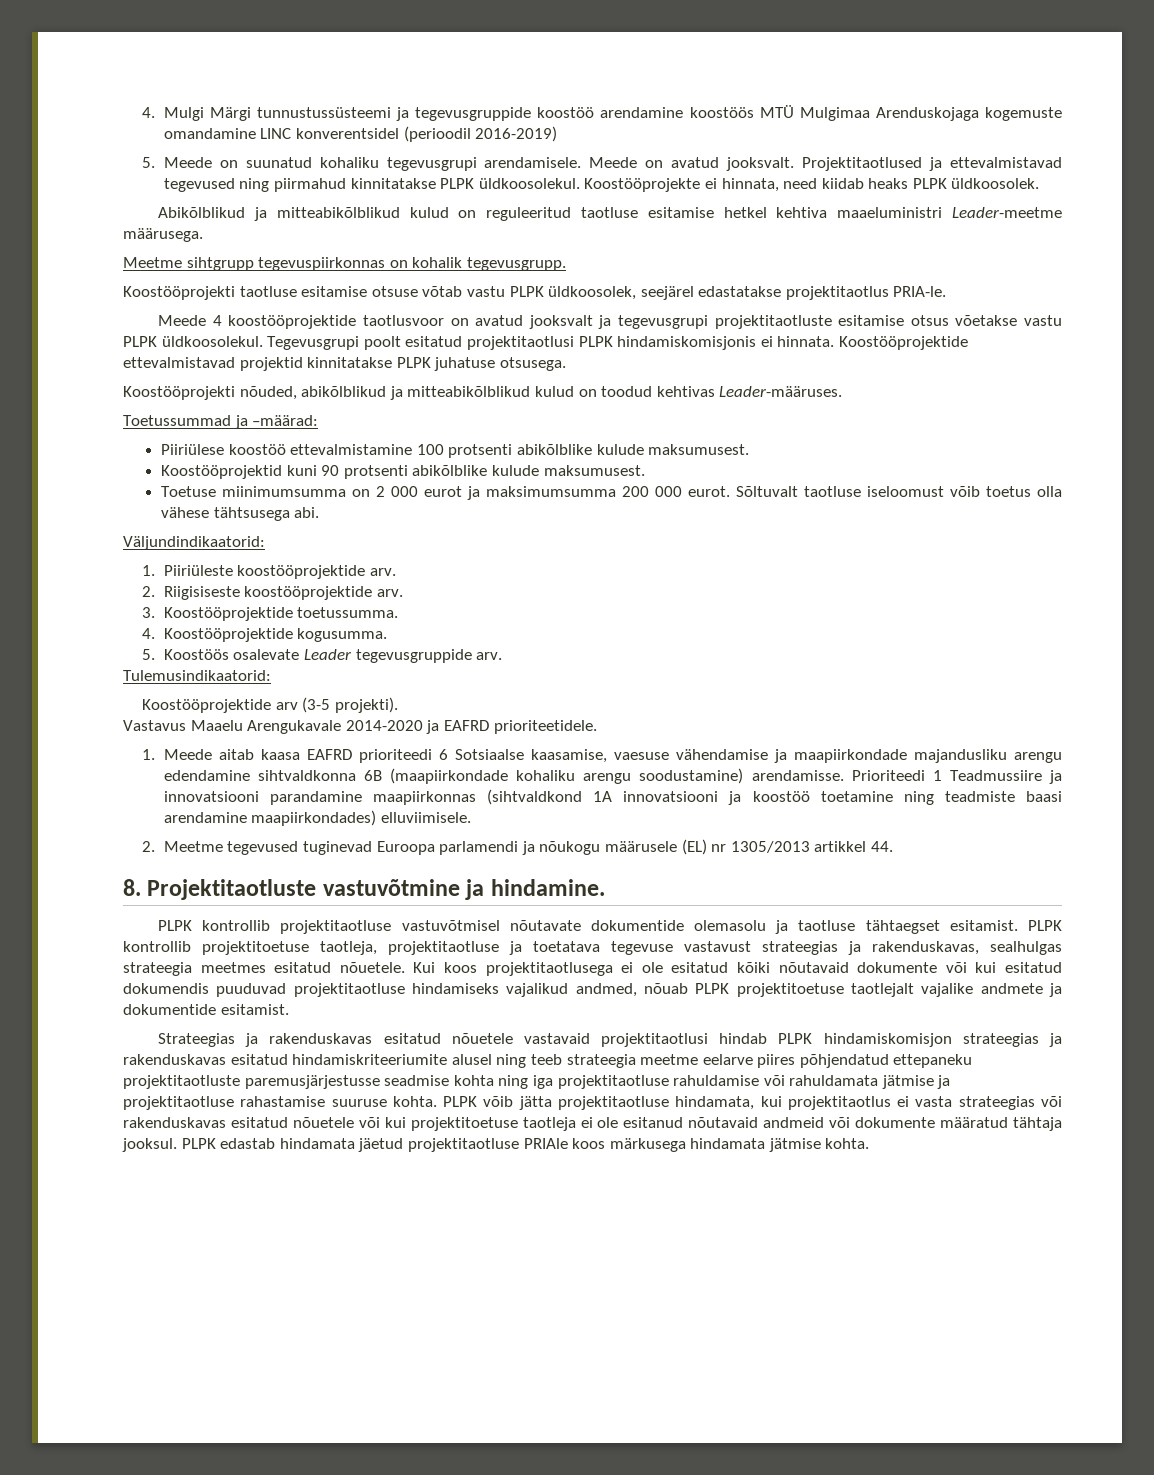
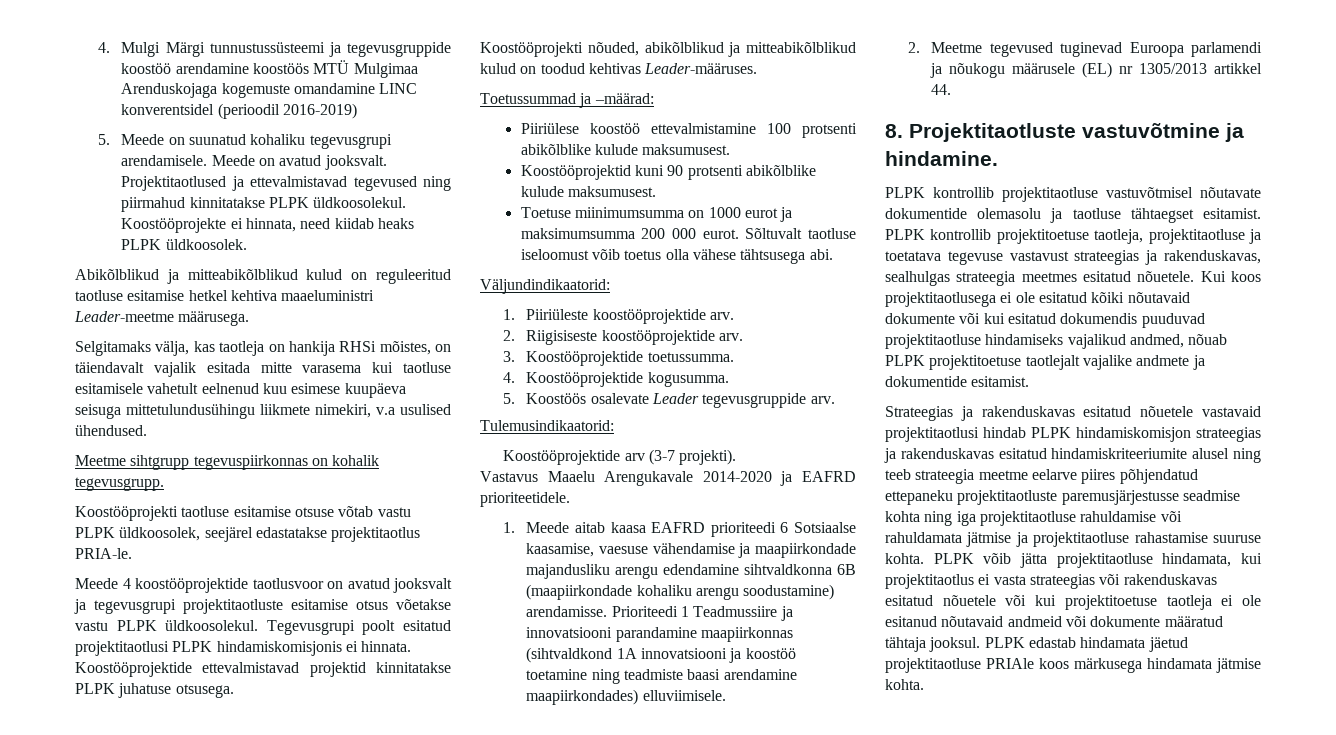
+ Selgitamaks välja, kas taotleja on hankija RHSi mõistes, on täiendavalt vajalik esitada mitte varasema kui taotluse esitamisele vahetult eelnenud kuu esimese kuupäeva seisuga mittetulundusühingu liikmete nimekiri, v.a usulised ühendused.
- Toetuse miinimumsumma on 2 000 eurot ja maksimumsumma 200 000 eurot.
+ Toetuse miinimumsumma on 1000 eurot ja maksimumsumma 200 000 eurot.
- Koostööprojektide arv (3-5 projekti).
+ Koostööprojektide arv (3-7 projekti).

